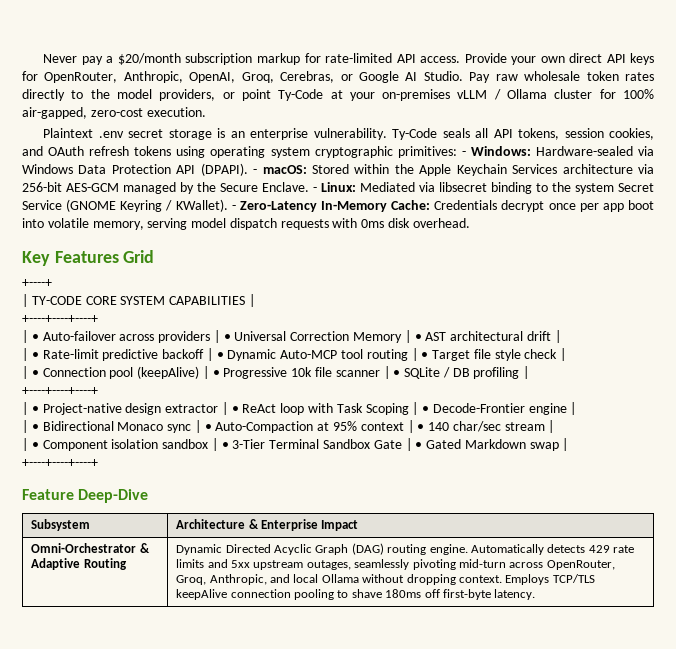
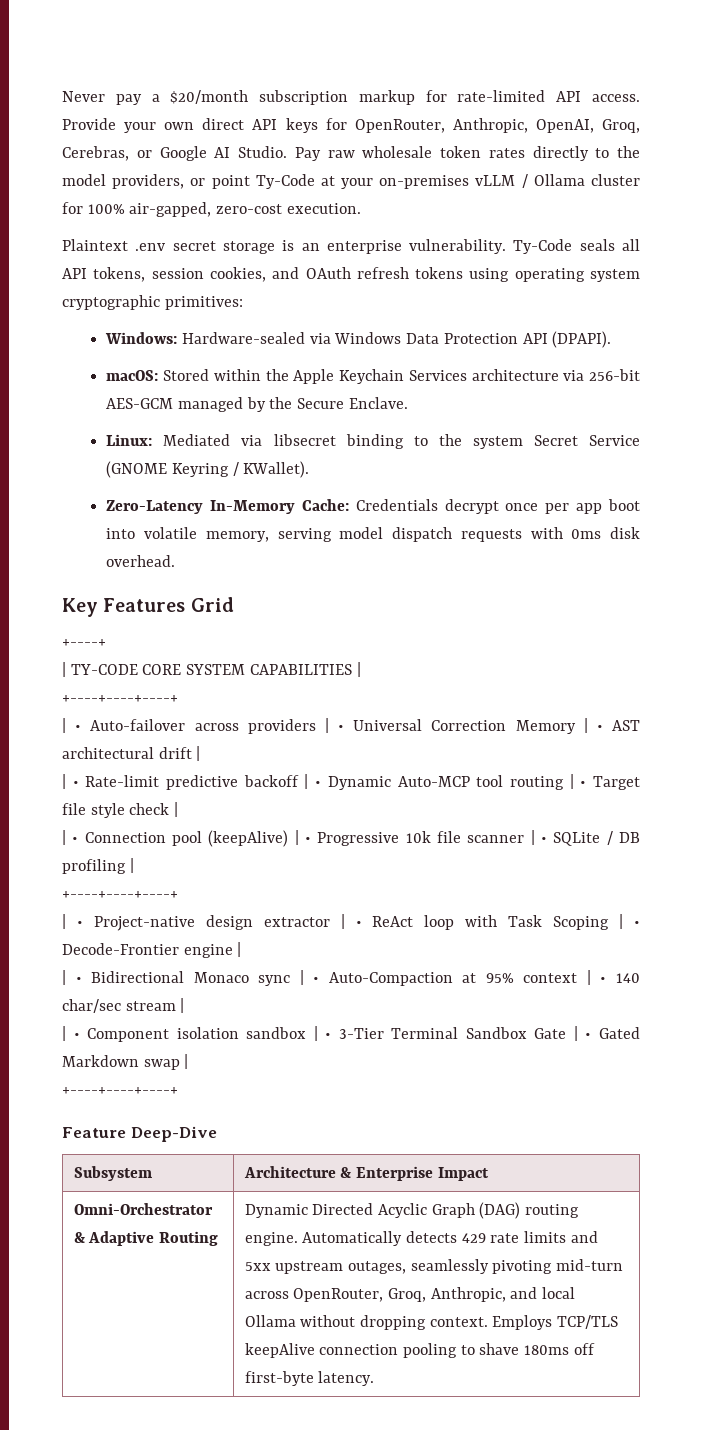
- Ty-Code seals all API tokens, session cookies, and OAuth refresh tokens using operating system cryptographic primitives: - Windows:
+ Ty-Code seals all API tokens, session cookies, and OAuth refresh tokens using operating system cryptographic primitives:
+ Windows:
- Hardware-sealed via Windows Data Protection API (DPAPI). - macOS:
+ Hardware-sealed via Windows Data Protection API (DPAPI).
+ macOS:
- Stored within the Apple Keychain Services architecture via 256-bit AES-GCM managed by the Secure Enclave. - Linux:
+ Stored within the Apple Keychain Services architecture via 256-bit AES-GCM managed by the Secure Enclave.
+ Linux:
- Mediated via libsecret binding to the system Secret Service (GNOME Keyring / KWallet). - Zero-Latency In-Memory Cache:
+ Mediated via libsecret binding to the system Secret Service (GNOME Keyring / KWallet).
+ Zero-Latency In-Memory Cache:

